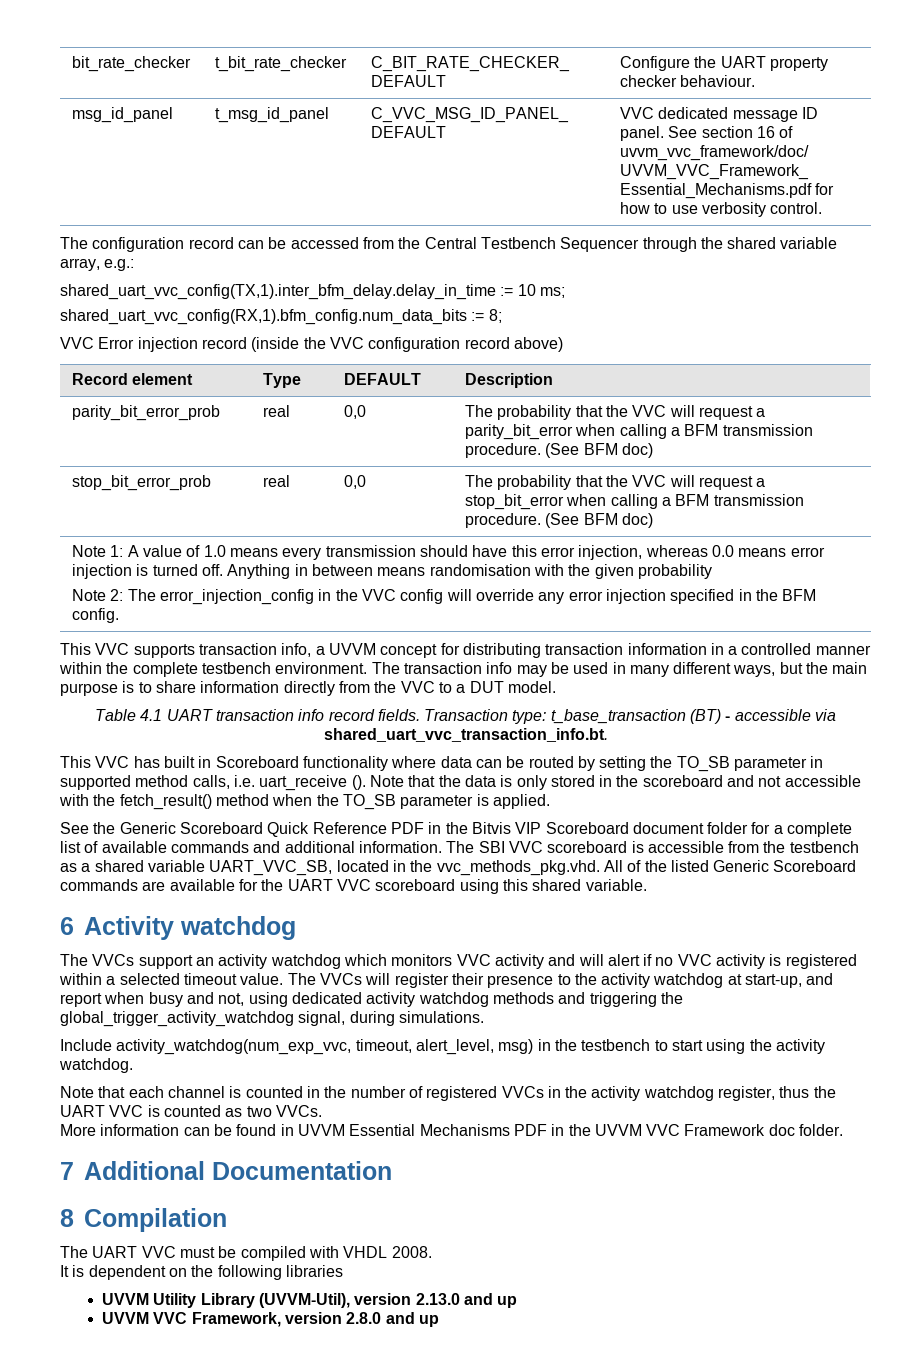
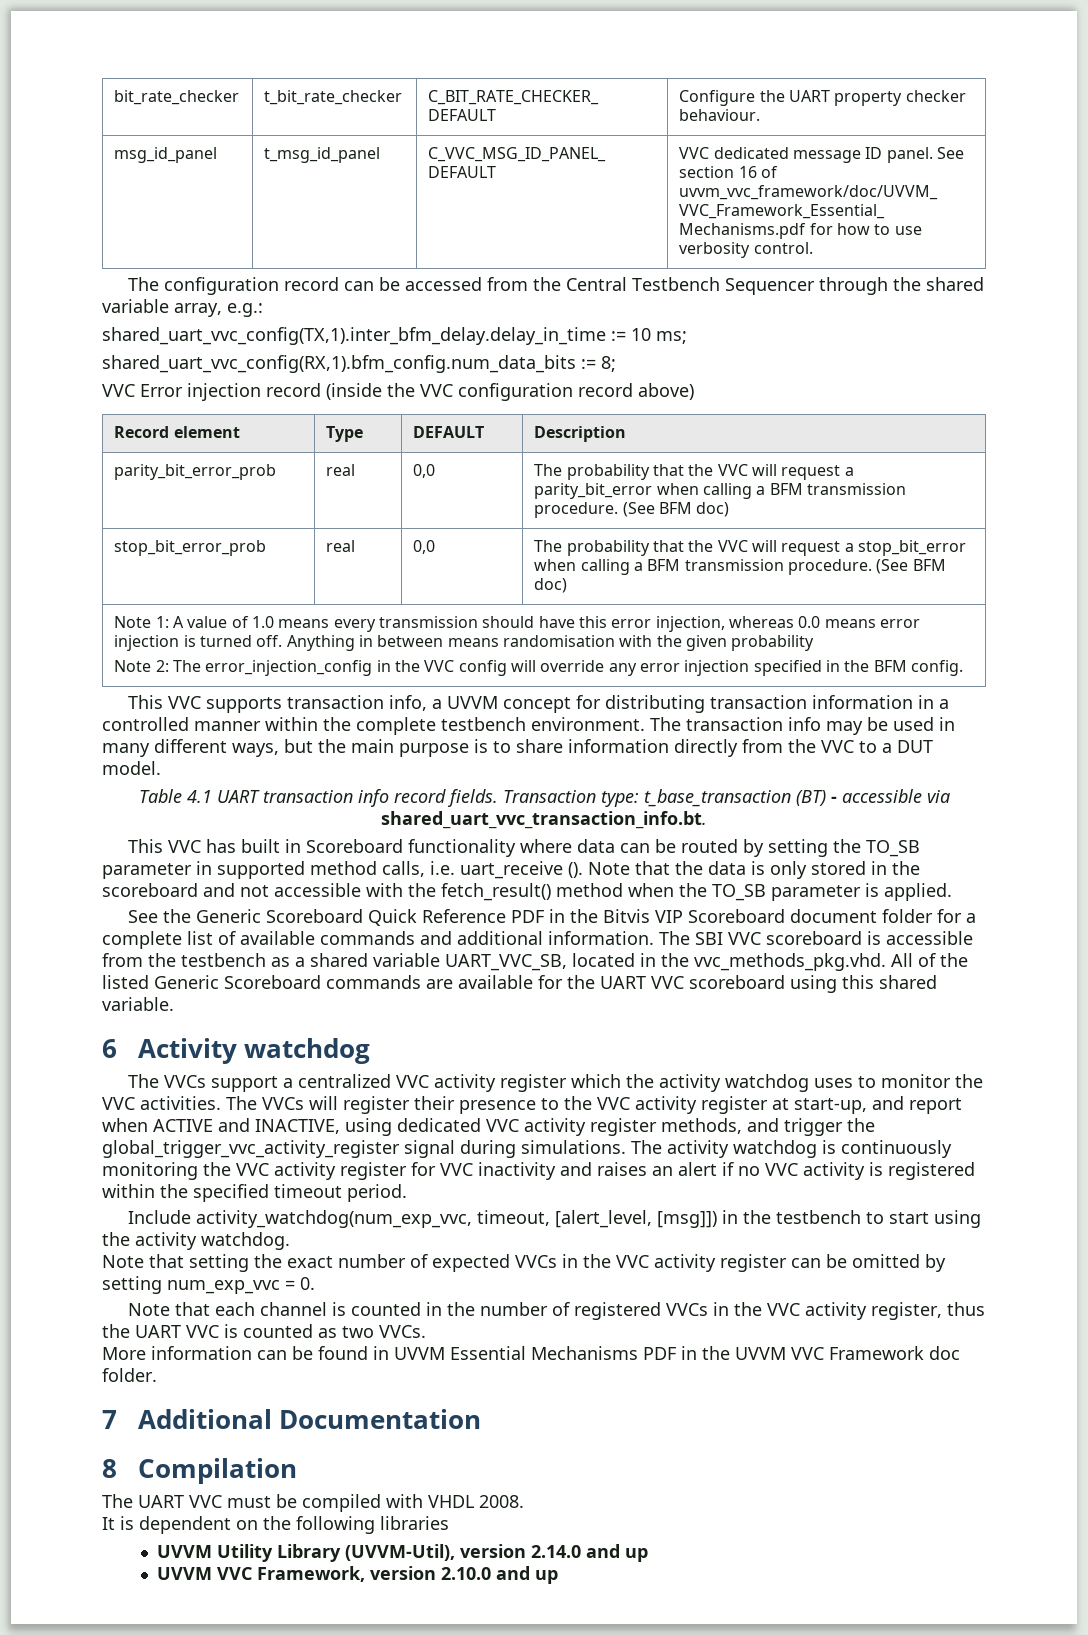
- The VVCs support an activity watchdog which monitors VVC activity and will alert if no VVC activity is registered within a selected timeout value. The VVCs will register their presence to the activity watchdog at start-up, and report when busy and not, using dedicated activity watchdog methods and triggering the global_trigger_activity_watchdog signal, during simulations.
+ The VVCs support a centralized VVC activity register which the activity watchdog uses to monitor the VVC activities. The VVCs will register their presence to the VVC activity register at start-up, and report when ACTIVE and INACTIVE, using dedicated VVC activity register methods, and trigger the global_trigger_vvc_activity_register signal during simulations. The activity watchdog is continuously monitoring the VVC activity register for VVC inactivity and raises an alert if no VVC activity is registered within the specified timeout period.
- Include activity_watchdog(num_exp_vvc, timeout, alert_level, msg) in the testbench to start using the activity watchdog.
+ Include activity_watchdog(num_exp_vvc, timeout, [alert_level, [msg]]) in the testbench to start using the activity watchdog.
+ Note that setting the exact number of expected VVCs in the VVC activity register can be omitted by setting num_exp_vvc = 0.
- Note that each channel is counted in the number of registered VVCs in the activity watchdog register, thus the UART VVC is counted as two VVCs.
+ Note that each channel is counted in the number of registered VVCs in the VVC activity register, thus the UART VVC is counted as two VVCs.
- UVVM Utility Library (UVVM-Util), version 2.13.0 and up
+ UVVM Utility Library (UVVM-Util), version 2.14.0 and up
- UVVM VVC Framework, version 2.8.0 and up
+ UVVM VVC Framework, version 2.10.0 and up

